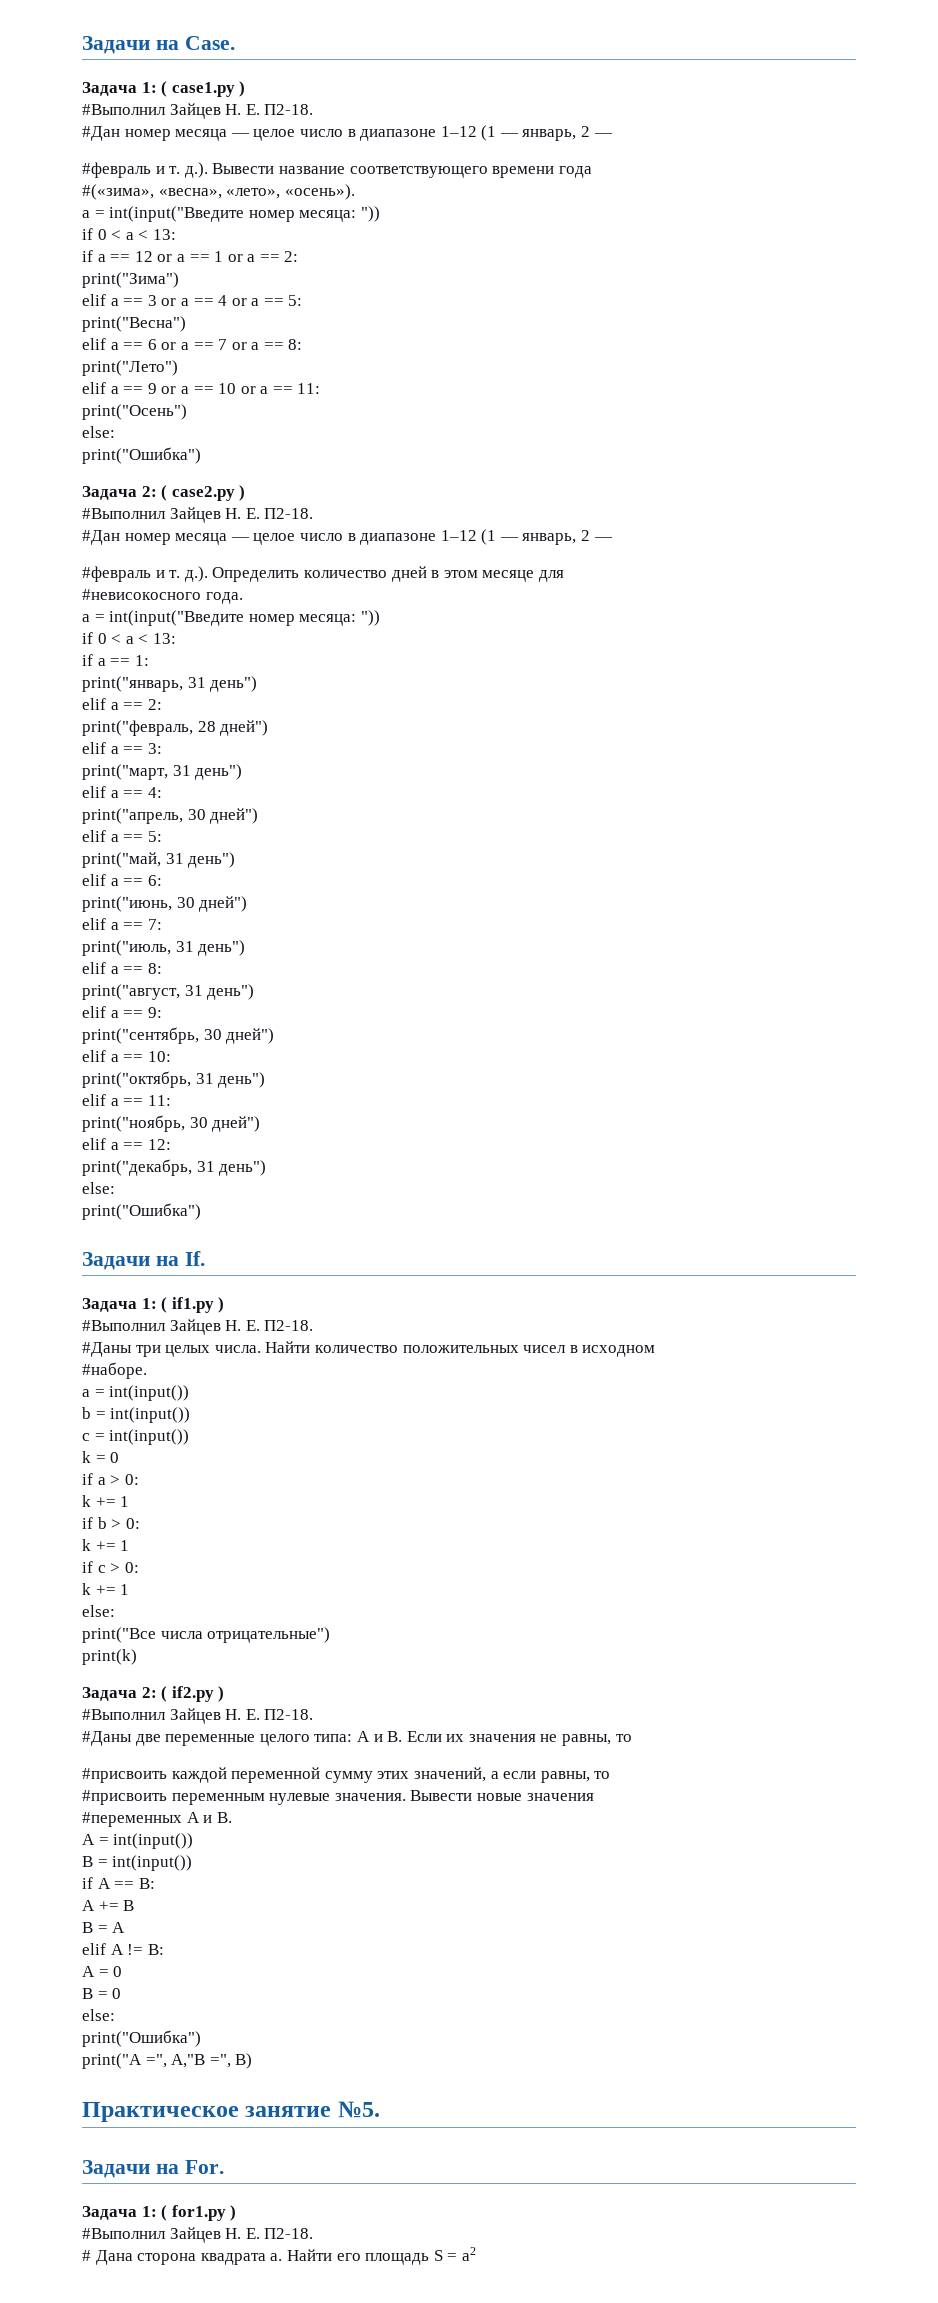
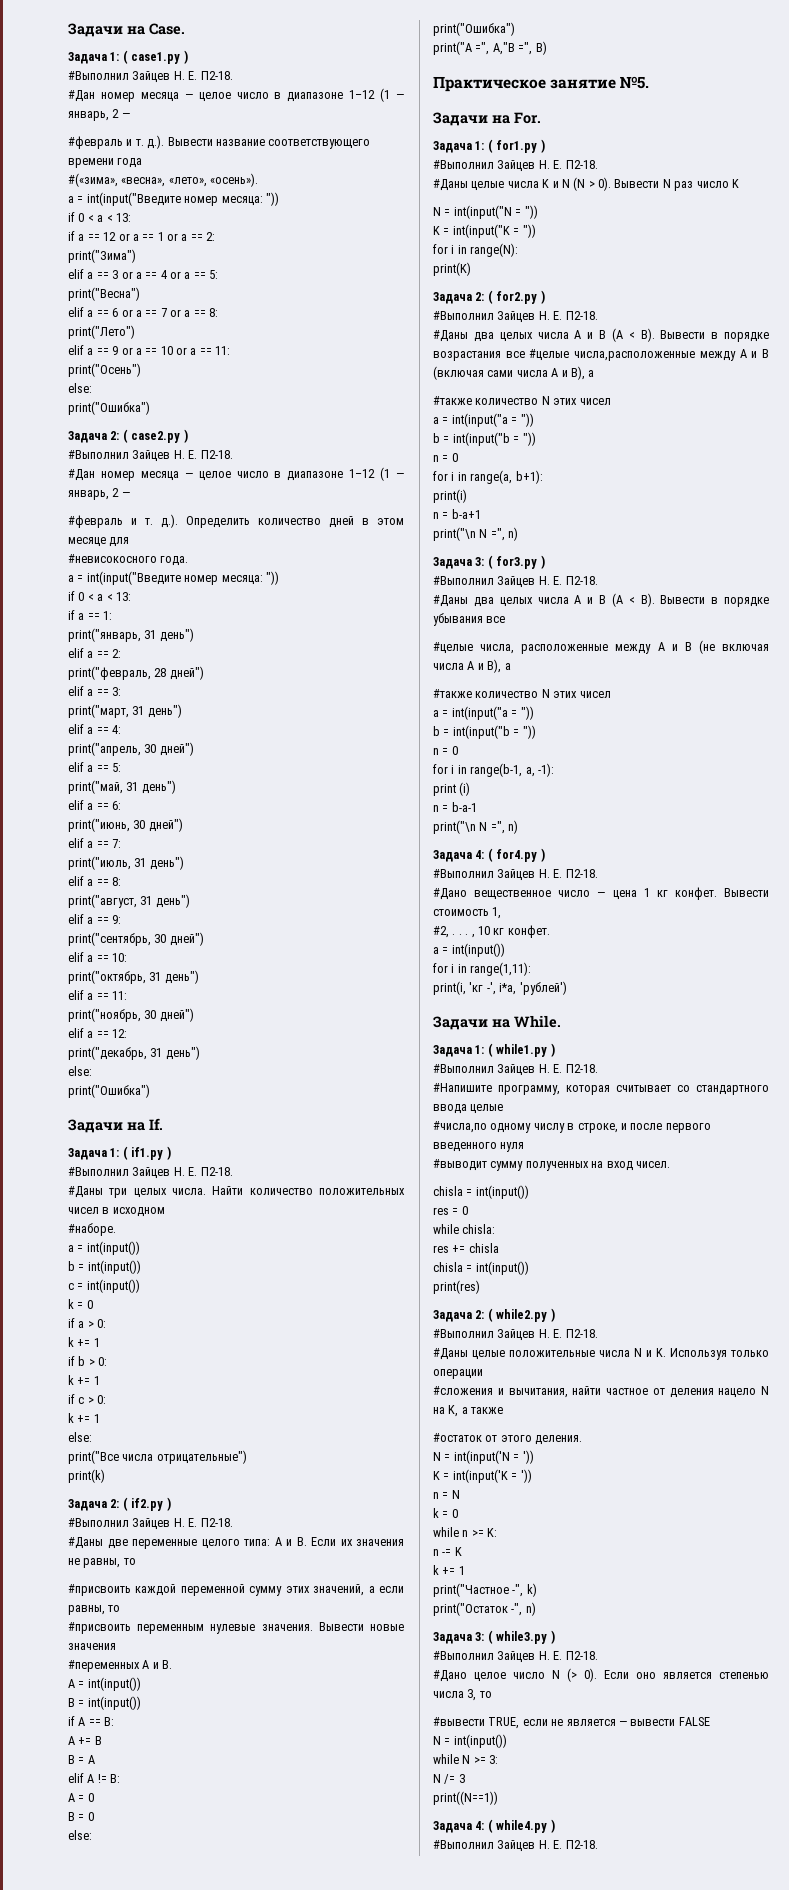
- # Дана сторона квадрата a. Найти его площадь S = a2
+ #Даны целые числа K и N (N > 0). Вывести N раз число K
+ N = int(input("N = "))
+ K = int(input("K = "))
+ for i in range(N):
+ print(K)
+ Задача 2: ( for2.py )
+ #Выполнил Зайцев Н. Е. П2-18.
+ #Даны два целых числа A и B (A < B). Вывести в порядке возрастания все #целые числа,расположенные между A и B (включая сами числа A и B), а
+ #также количество N этих чисел
+ a = int(input("a = "))
+ b = int(input("b = "))
+ n = 0
+ for i in range(a, b+1):
+ print(i)
+ n = b-a+1
+ print("\n N =", n)
+ Задача 3: ( for3.py )
+ #Выполнил Зайцев Н. Е. П2-18.
+ #Даны два целых числа A и B (A < B). Вывести в порядке убывания все
+ #целые числа, расположенные между A и B (не включая числа A и B), а
+ #также количество N этих чисел
+ a = int(input("a = "))
+ b = int(input("b = "))
+ n = 0
+ for i in range(b-1, a, -1):
+ print (i)
+ n = b-a-1
+ print("\n N =", n)
+ Задача 4: ( for4.py )
+ #Выполнил Зайцев Н. Е. П2-18.
+ #Дано вещественное число — цена 1 кг конфет. Вывести стоимость 1,
+ #2, . . . , 10 кг конфет.
+ a = int(input())
+ for i in range(1,11):
+ print(i, 'кг -', i*a, 'рублей')
+ Задачи на While.
+ Задача 1: ( while1.py )
+ #Выполнил Зайцев Н. Е. П2-18.
+ #Напишите программу, которая считывает со стандартного ввода целые
+ #числа,по одному числу в строке, и после первого введенного нуля
+ #выводит сумму полученных на вход чисел.
+ chisla = int(input())
+ res = 0
+ while chisla:
+ res += chisla
+ chisla = int(input())
+ print(res)
+ Задача 2: ( while2.py )
+ #Выполнил Зайцев Н. Е. П2-18.
+ #Даны целые положительные числа N и K. Используя только операции
+ #сложения и вычитания, найти частное от деления нацело N на K, а также
+ #остаток от этого деления.
+ N = int(input('N = '))
+ K = int(input('K = '))
+ n = N
+ k = 0
+ while n >= K:
+ n -= K
+ k += 1
+ print("Частное -", k)
+ print("Остаток -", n)
+ Задача 3: ( while3.py )
+ #Выполнил Зайцев Н. Е. П2-18.
+ #Дано целое число N (> 0). Если оно является степенью числа 3, то
+ #вывести TRUE, если не является — вывести FALSE
+ N = int(input())
+ while N >= 3:
+ N /= 3
+ print((N==1))
+ Задача 4: ( while4.py )
+ #Выполнил Зайцев Н. Е. П2-18.

